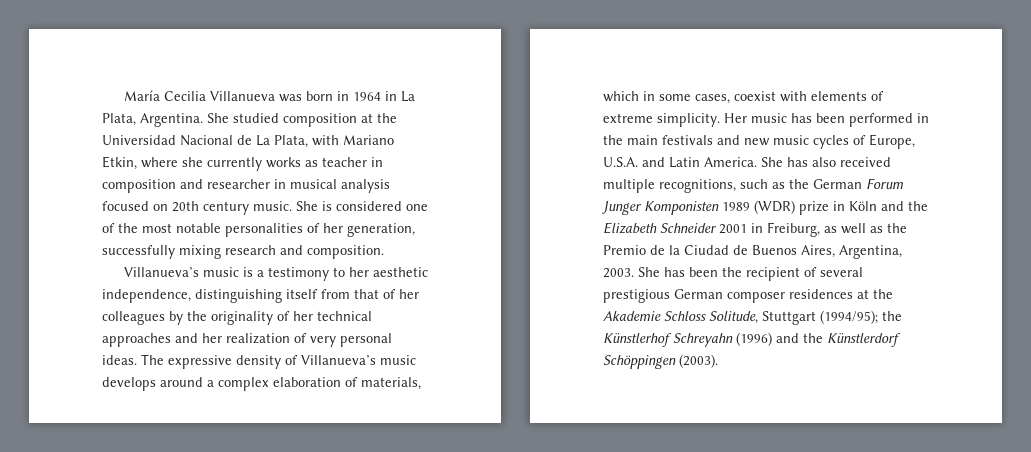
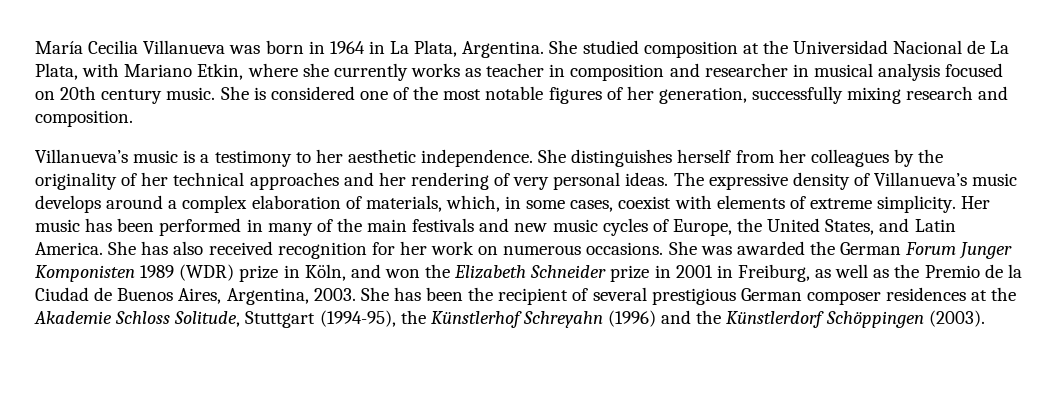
- She is considered one of the most notable personalities of her generation, successfully mixing research and composition.
+ She is considered one of the most notable figures of her generation, successfully mixing research and composition.
- Villanueva’s music is a testimony to her aesthetic independence, distinguishing itself from that of her colleagues by the originality of her technical approaches and her realization of very personal ideas.
+ Villanueva’s music is a testimony to her aesthetic independence. She distinguishes herself from her colleagues by the originality of her technical approaches and her rendering of very personal ideas.
- The expressive density of Villanueva’s music develops around a complex elaboration of materials, which in some cases, coexist with elements of extreme simplicity.
+ The expressive density of Villanueva’s music develops around a complex elaboration of materials, which, in some cases, coexist with elements of extreme simplicity.
- Her music has been performed in the main festivals and new music cycles of Europe, U.S.A. and Latin America.
+ Her music has been performed in many of the main festivals and new music cycles of Europe, the United States, and Latin America.
- She has also received multiple recognitions, such as the German Forum Junger Komponisten 1989 (WDR) prize in Köln and the Elizabeth Schneider 2001 in Freiburg, as well as the Premio de la Ciudad de Buenos Aires, Argentina, 2003.
+ She has also received recognition for her work on numerous occasions. She was awarded the German Forum Junger Komponisten 1989 (WDR) prize in Köln, and won the Elizabeth Schneider prize in 2001 in Freiburg, as well as the Premio de la Ciudad de Buenos Aires, Argentina, 2003.
- She has been the recipient of several prestigious German composer residences at the Akademie Schloss Solitude, Stuttgart (1994/95); the Künstlerhof Schreyahn (1996) and the Künstlerdorf Schöppingen (2003).
+ She has been the recipient of several prestigious German composer residences at the Akademie Schloss Solitude, Stuttgart (1994-95), the Künstlerhof Schreyahn (1996) and the Künstlerdorf Schöppingen (2003).

